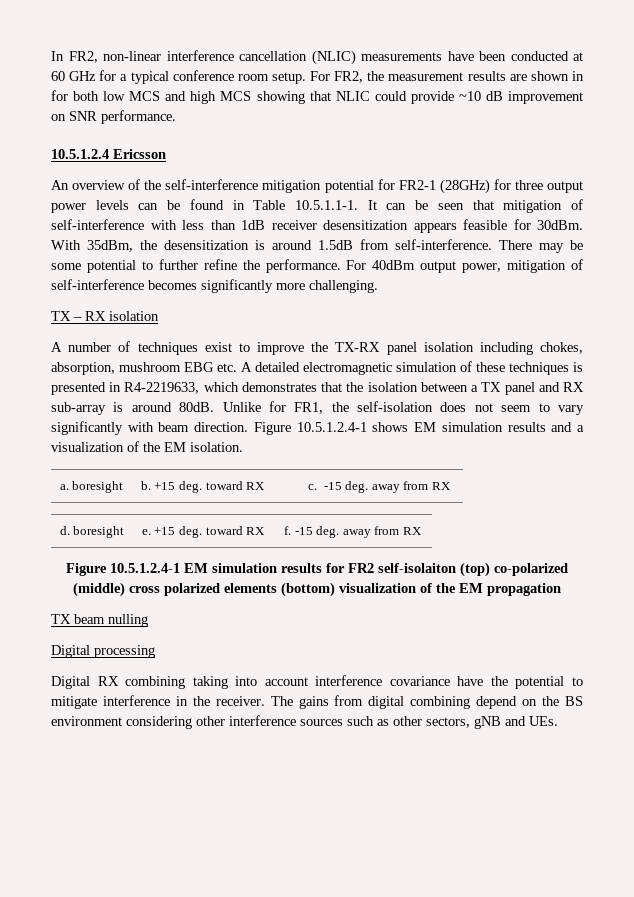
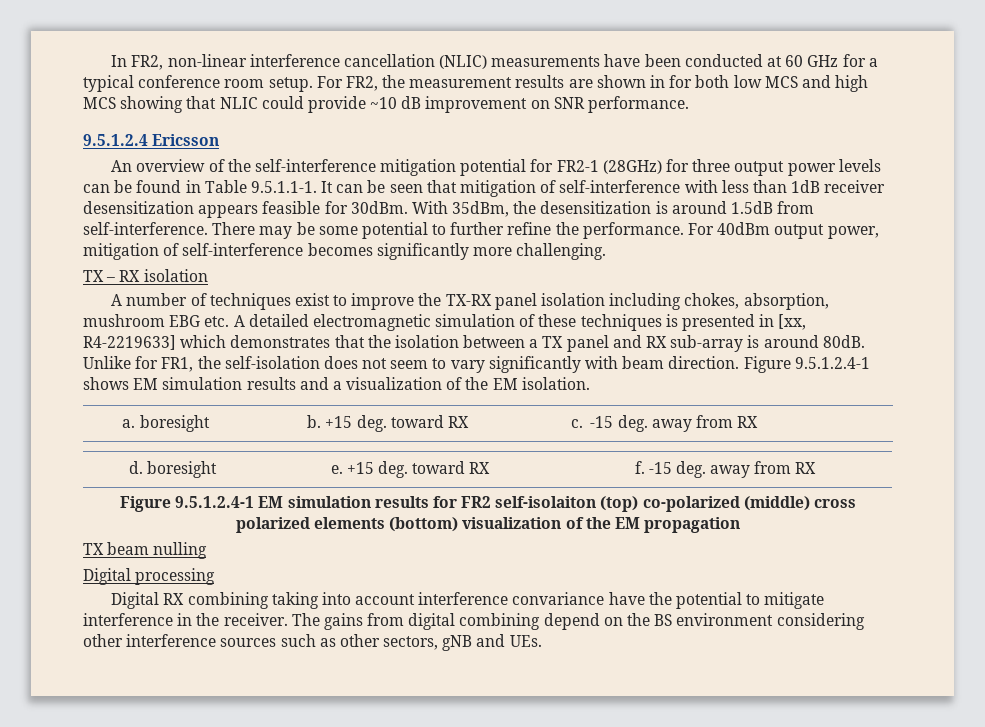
- 10.5.1.2.4 Ericsson
+ 9.5.1.2.4 Ericsson
- An overview of the self-interference mitigation potential for FR2-1 (28GHz) for three output power levels can be found in Table 10.5.1.1-1. It can be seen that mitigation of self-interference with less than 1dB receiver desensitization appears feasible for 30dBm.
+ An overview of the self-interference mitigation potential for FR2-1 (28GHz) for three output power levels can be found in Table 9.5.1.1-1. It can be seen that mitigation of self-interference with less than 1dB receiver desensitization appears feasible for 30dBm.
- A number of techniques exist to improve the TX-RX panel isolation including chokes, absorption, mushroom EBG etc. A detailed electromagnetic simulation of these techniques is presented in R4-2219633, which demonstrates that the isolation between a TX panel and RX sub-array is around 80dB.
+ A number of techniques exist to improve the TX-RX panel isolation including chokes, absorption, mushroom EBG etc. A detailed electromagnetic simulation of these techniques is presented in [xx, R4-2219633] which demonstrates that the isolation between a TX panel and RX sub-array is around 80dB.
- Figure 10.5.1.2.4-1 shows EM simulation results and a visualization of the EM isolation.
+ Figure 9.5.1.2.4-1 shows EM simulation results and a visualization of the EM isolation.
- Figure 10.5.1.2.4-1 EM simulation results for FR2 self-isolaiton (top) co-polarized (middle) cross polarized elements (bottom) visualization of the EM propagation
+ Figure 9.5.1.2.4-1 EM simulation results for FR2 self-isolaiton (top) co-polarized (middle) cross polarized elements (bottom) visualization of the EM propagation
- Digital RX combining taking into account interference covariance have the potential to mitigate interference in the receiver.
+ Digital RX combining taking into account interference convariance have the potential to mitigate interference in the receiver.

